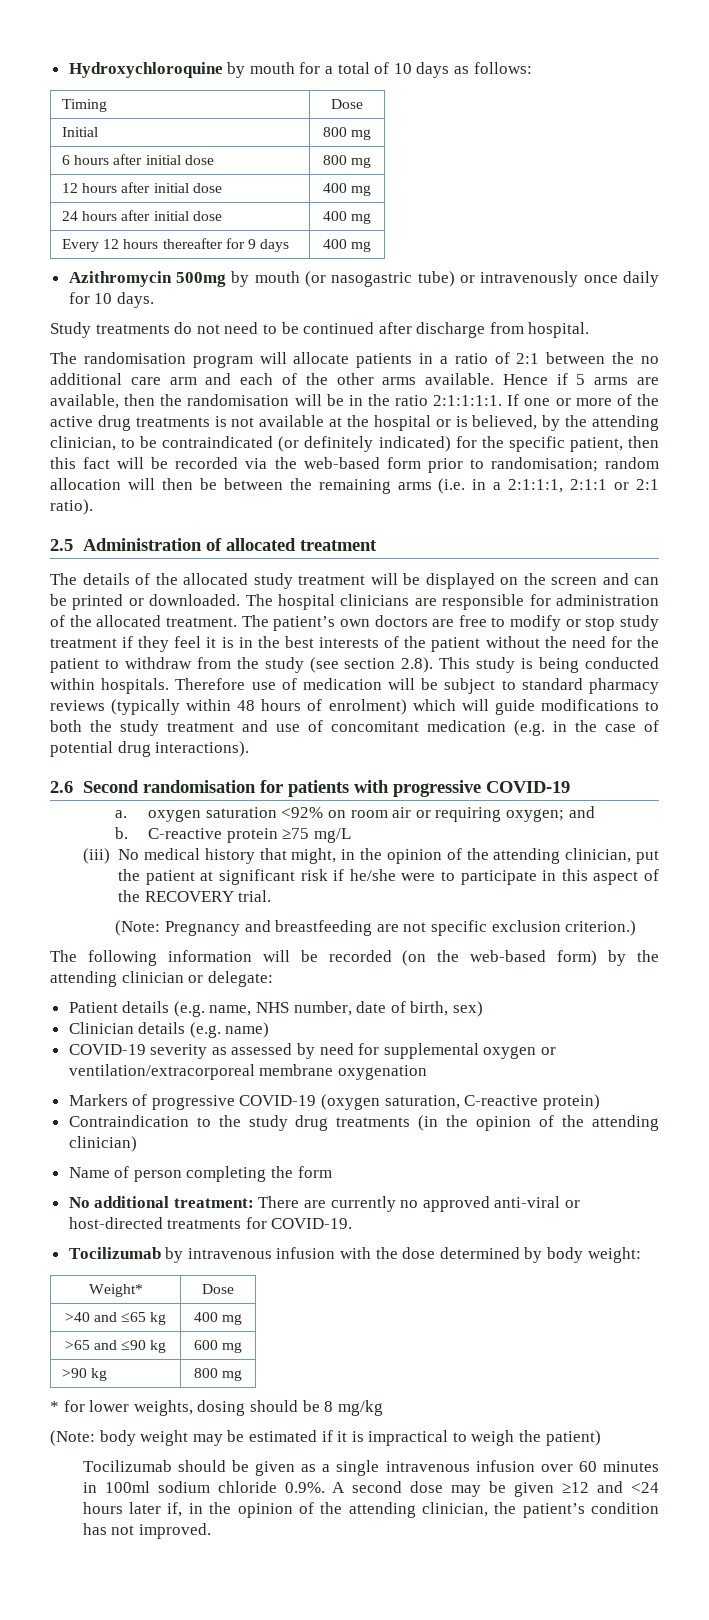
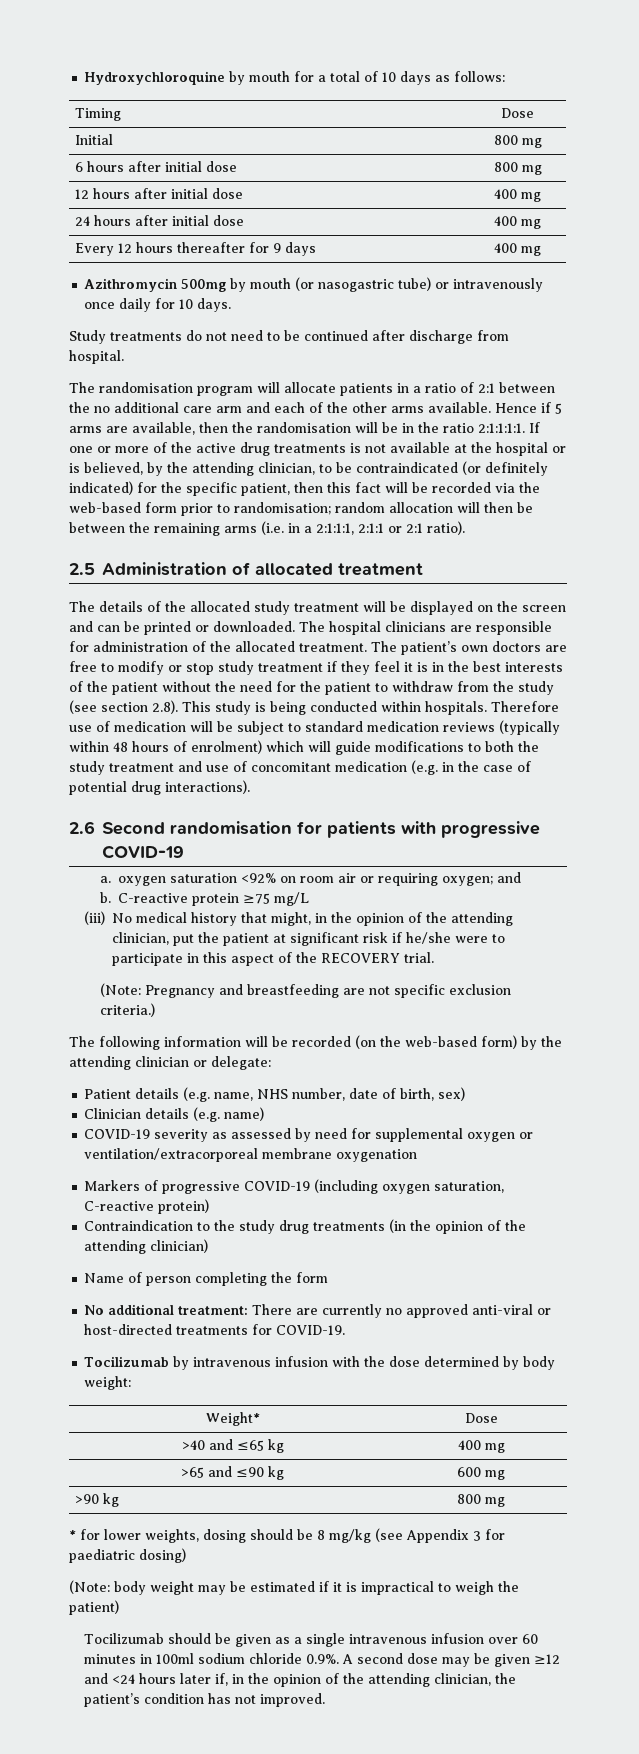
- Therefore use of medication will be subject to standard pharmacy reviews (typically within 48 hours of enrolment) which will guide modifications to both the study treatment and use of concomitant medication (e.g. in the case of potential drug interactions).
+ Therefore use of medication will be subject to standard medication reviews (typically within 48 hours of enrolment) which will guide modifications to both the study treatment and use of concomitant medication (e.g. in the case of potential drug interactions).
- (Note: Pregnancy and breastfeeding are not specific exclusion criterion.)
+ (Note: Pregnancy and breastfeeding are not specific exclusion criteria.)
- Markers of progressive COVID-19 (oxygen saturation, C-reactive protein)
+ Markers of progressive COVID-19 (including oxygen saturation, C-reactive protein)
- * for lower weights, dosing should be 8 mg/kg
+ * for lower weights, dosing should be 8 mg/kg (see Appendix 3 for paediatric dosing)

